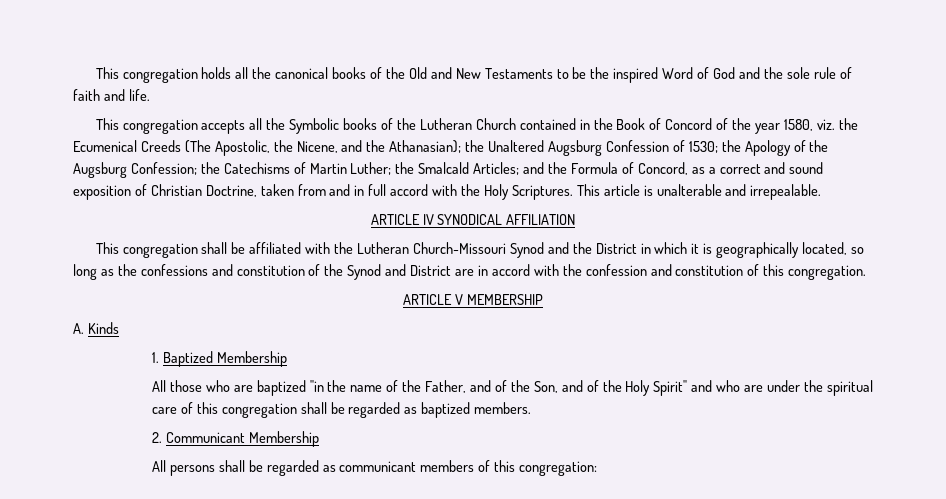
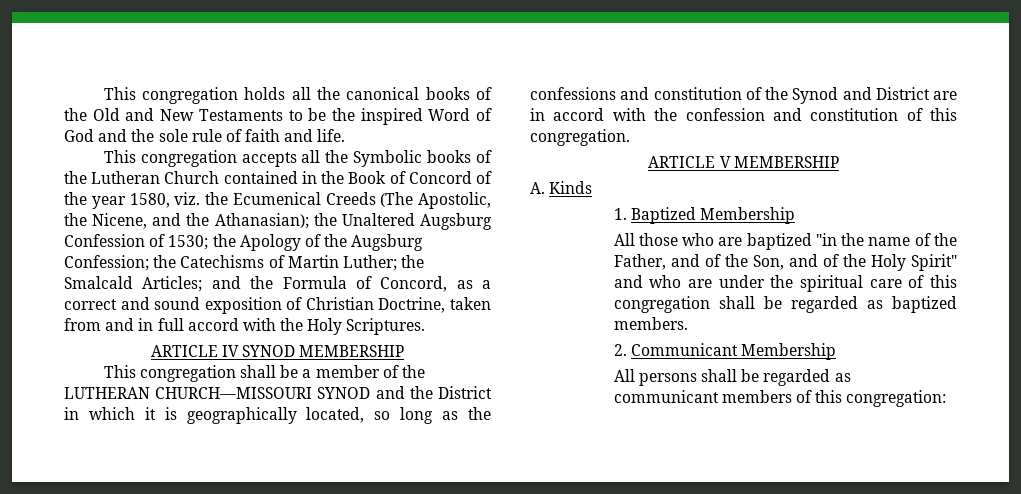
- This article is unalterable and irrepealable.
- ARTICLE IV SYNODICAL AFFILIATION
+ ARTICLE IV SYNOD MEMBERSHIP
- This congregation shall be affiliated with the Lutheran Church-Missouri Synod and the District in which it is geographically located, so long as the confessions and constitution of the Synod and District are in accord with the confession and constitution of this congregation.
+ This congregation shall be a member of the LUTHERAN CHURCH—MISSOURI SYNOD and the District in which it is geographically located, so long as the confessions and constitution of the Synod and District are in accord with the confession and constitution of this congregation.

